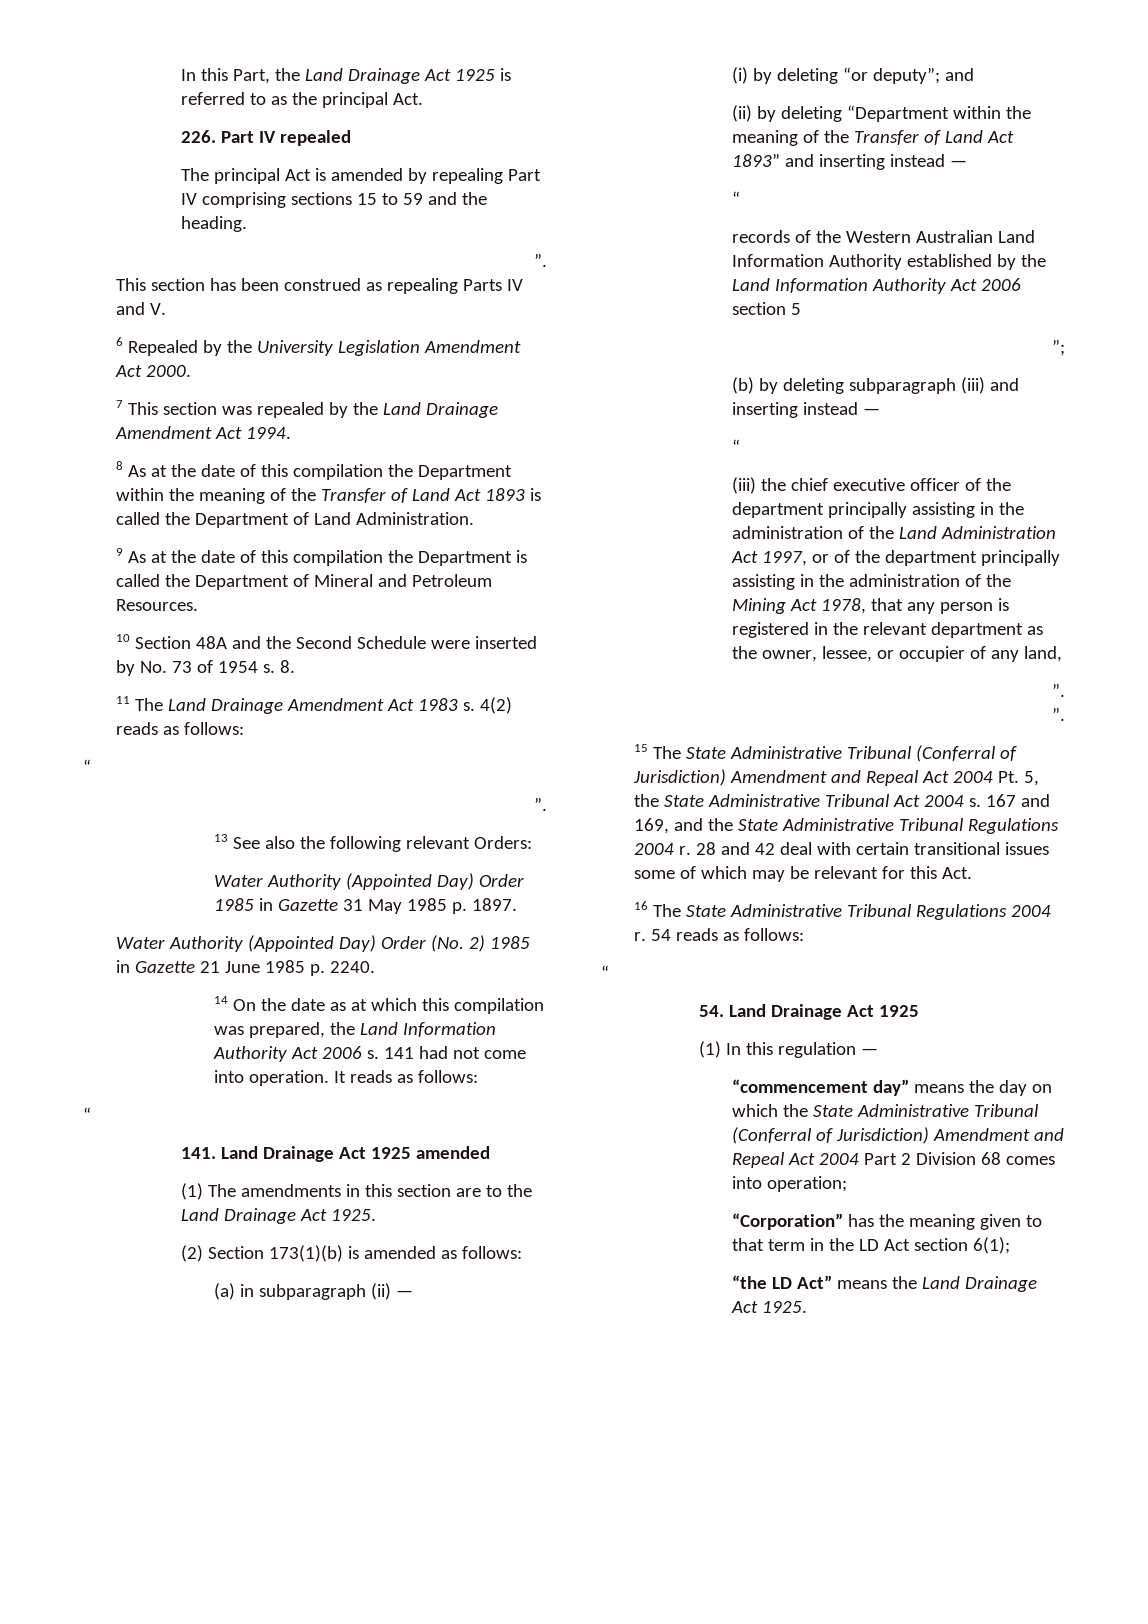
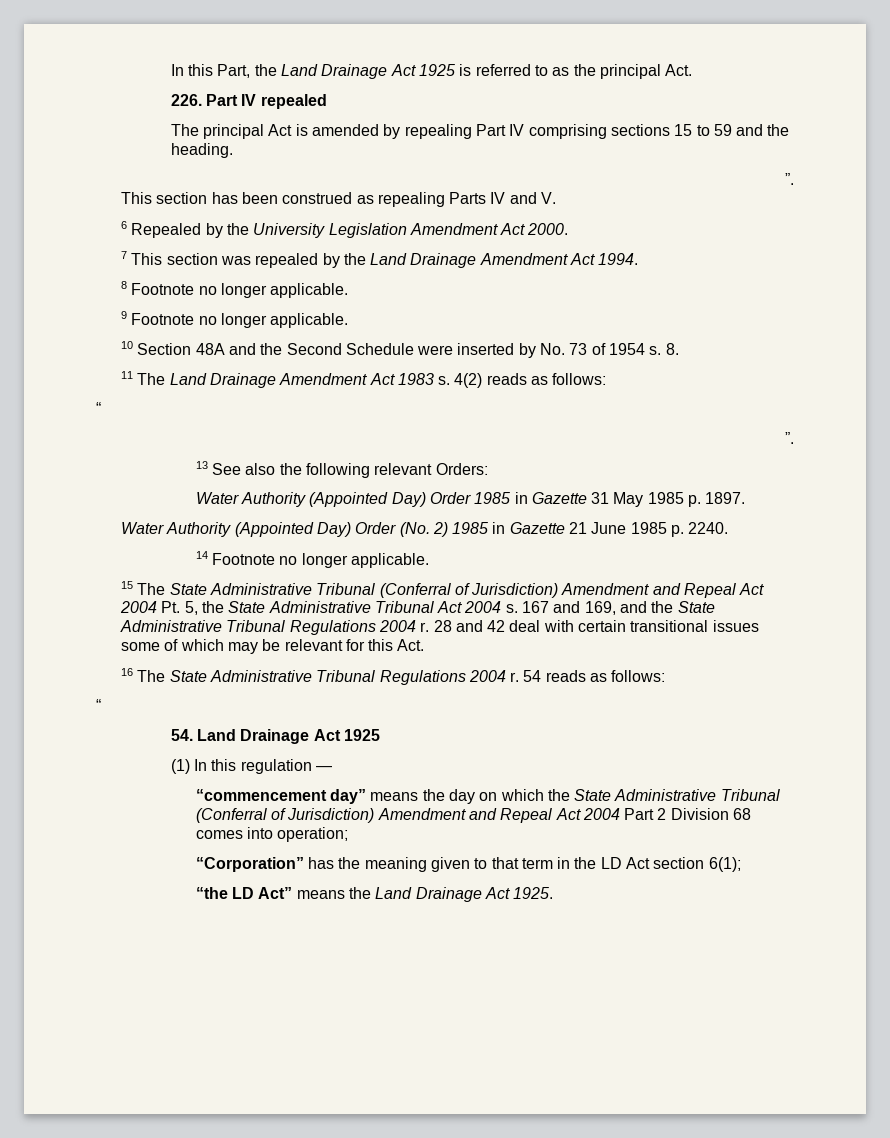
- 8 As at the date of this compilation the Department within the meaning of the Transfer of Land Act 1893 is called the Department of Land Administration.
- 9 As at the date of this compilation the Department is called the Department of Mineral and Petroleum Resources.
+ 8 Footnote no longer applicable.
+ 9 Footnote no longer applicable.
- 14 On the date as at which this compilation was prepared, the Land Information Authority Act 2006 s. 141 had not come into operation. It reads as follows:
- “
- 141. Land Drainage Act 1925 amended
- (1) The amendments in this section are to the Land Drainage Act 1925.
- (2) Section 173(1)(b) is amended as follows:
- (a) in subparagraph (ii) —
- (i) by deleting “or deputy”; and
- (ii) by deleting “Department within the meaning of the Transfer of Land Act 1893” and inserting instead —
- “
- records of the Western Australian Land Information Authority established by the Land Information Authority Act 2006 section 5
- ”;
- (b) by deleting subparagraph (iii) and inserting instead —
- “
- (iii) the chief executive officer of the department principally assisting in the administration of the Land Administration Act 1997, or of the department principally assisting in the administration of the Mining Act 1978, that any person is registered in the relevant department as the owner, lessee, or occupier of any land,
- ”.
- ”.
+ 14 Footnote no longer applicable.

